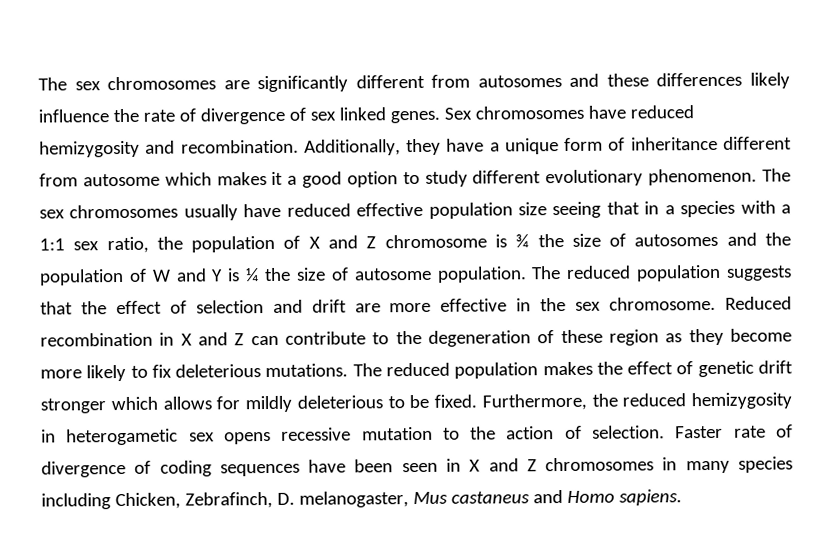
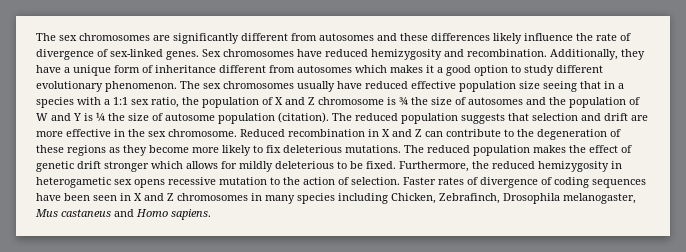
- The sex chromosomes are significantly different from autosomes and these differences likely influence the rate of divergence of sex linked genes.
+ The sex chromosomes are significantly different from autosomes and these differences likely influence the rate of divergence of sex-linked genes.
- Additionally, they have a unique form of inheritance different from autosome which makes it a good option to study different evolutionary phenomenon.
+ Additionally, they have a unique form of inheritance different from autosomes which makes it a good option to study different evolutionary phenomenon.
- The sex chromosomes usually have reduced effective population size seeing that in a species with a 1:1 sex ratio, the population of X and Z chromosome is ¾ the size of autosomes and the population of W and Y is ¼ the size of autosome population.
+ The sex chromosomes usually have reduced effective population size seeing that in a species with a 1:1 sex ratio, the population of X and Z chromosome is ¾ the size of autosomes and the population of W and Y is ¼ the size of autosome population (citation).
- The reduced population suggests that the effect of selection and drift are more effective in the sex chromosome.
+ The reduced population suggests that selection and drift are more effective in the sex chromosome.
- Reduced recombination in X and Z can contribute to the degeneration of these region as they become more likely to fix deleterious mutations.
+ Reduced recombination in X and Z can contribute to the degeneration of these regions as they become more likely to fix deleterious mutations.
- Faster rate of divergence of coding sequences have been seen in X and Z chromosomes in many species including Chicken, Zebrafinch, D. melanogaster, Mus castaneus and Homo sapiens.
+ Faster rates of divergence of coding sequences have been seen in X and Z chromosomes in many species including Chicken, Zebrafinch, Drosophila melanogaster, Mus castaneus and Homo sapiens.

